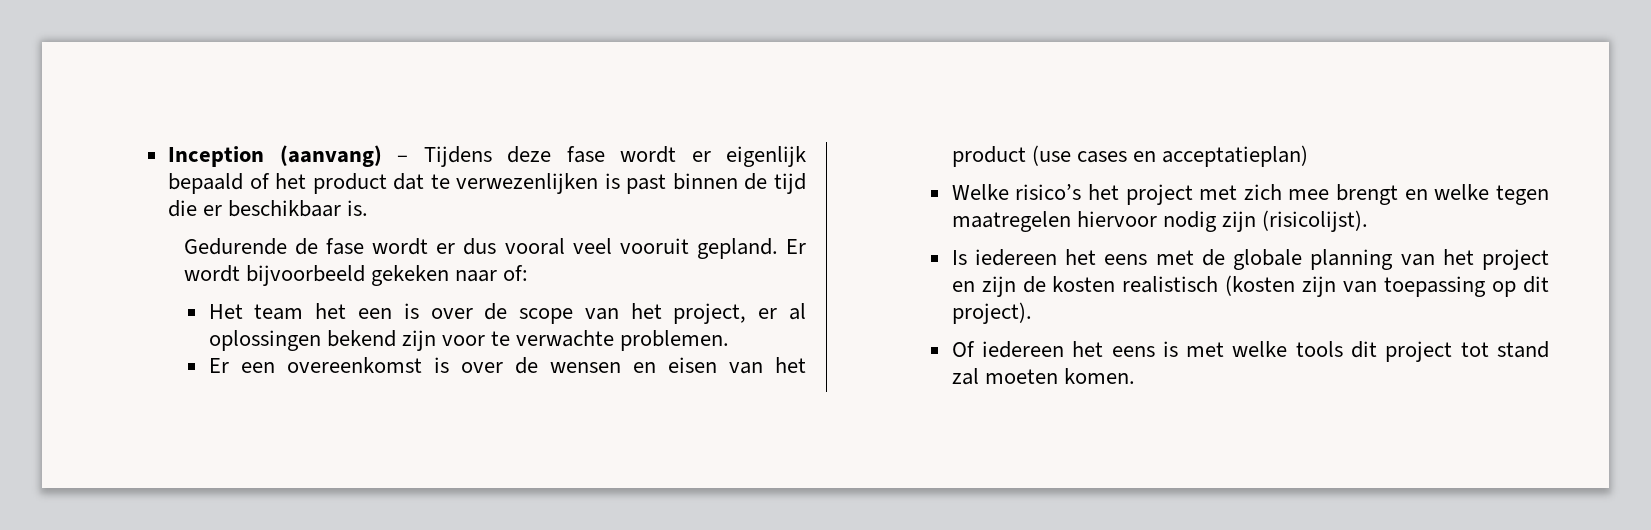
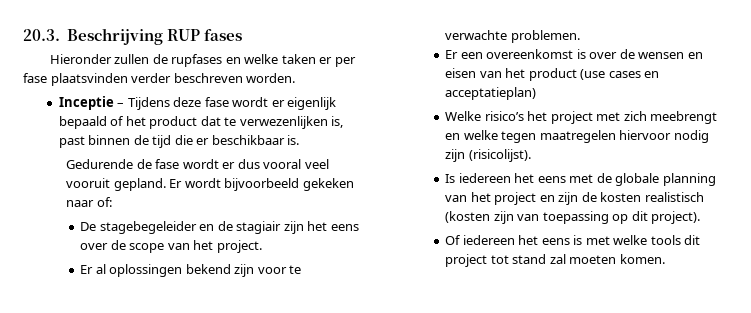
- Inception (aanvang) – Tijdens deze fase wordt er eigenlijk bepaald of het product dat te verwezenlijken is past binnen de tijd die er beschikbaar is.
+ 20.3. Beschrijving RUP fases
+ Hieronder zullen de rupfases en welke taken er per fase plaatsvinden verder beschreven worden.
+ Inceptie – Tijdens deze fase wordt er eigenlijk bepaald of het product dat te verwezenlijken is, past binnen de tijd die er beschikbaar is.
- Het team het een is over de scope van het project, er al oplossingen bekend zijn voor te verwachte problemen.
+ De stagebegeleider en de stagiair zijn het eens over de scope van het project.
+ Er al oplossingen bekend zijn voor te verwachte problemen.
- Welke risico’s het project met zich mee brengt en welke tegen maatregelen hiervoor nodig zijn (risicolijst).
+ Welke risico’s het project met zich meebrengt en welke tegen maatregelen hiervoor nodig zijn (risicolijst).

